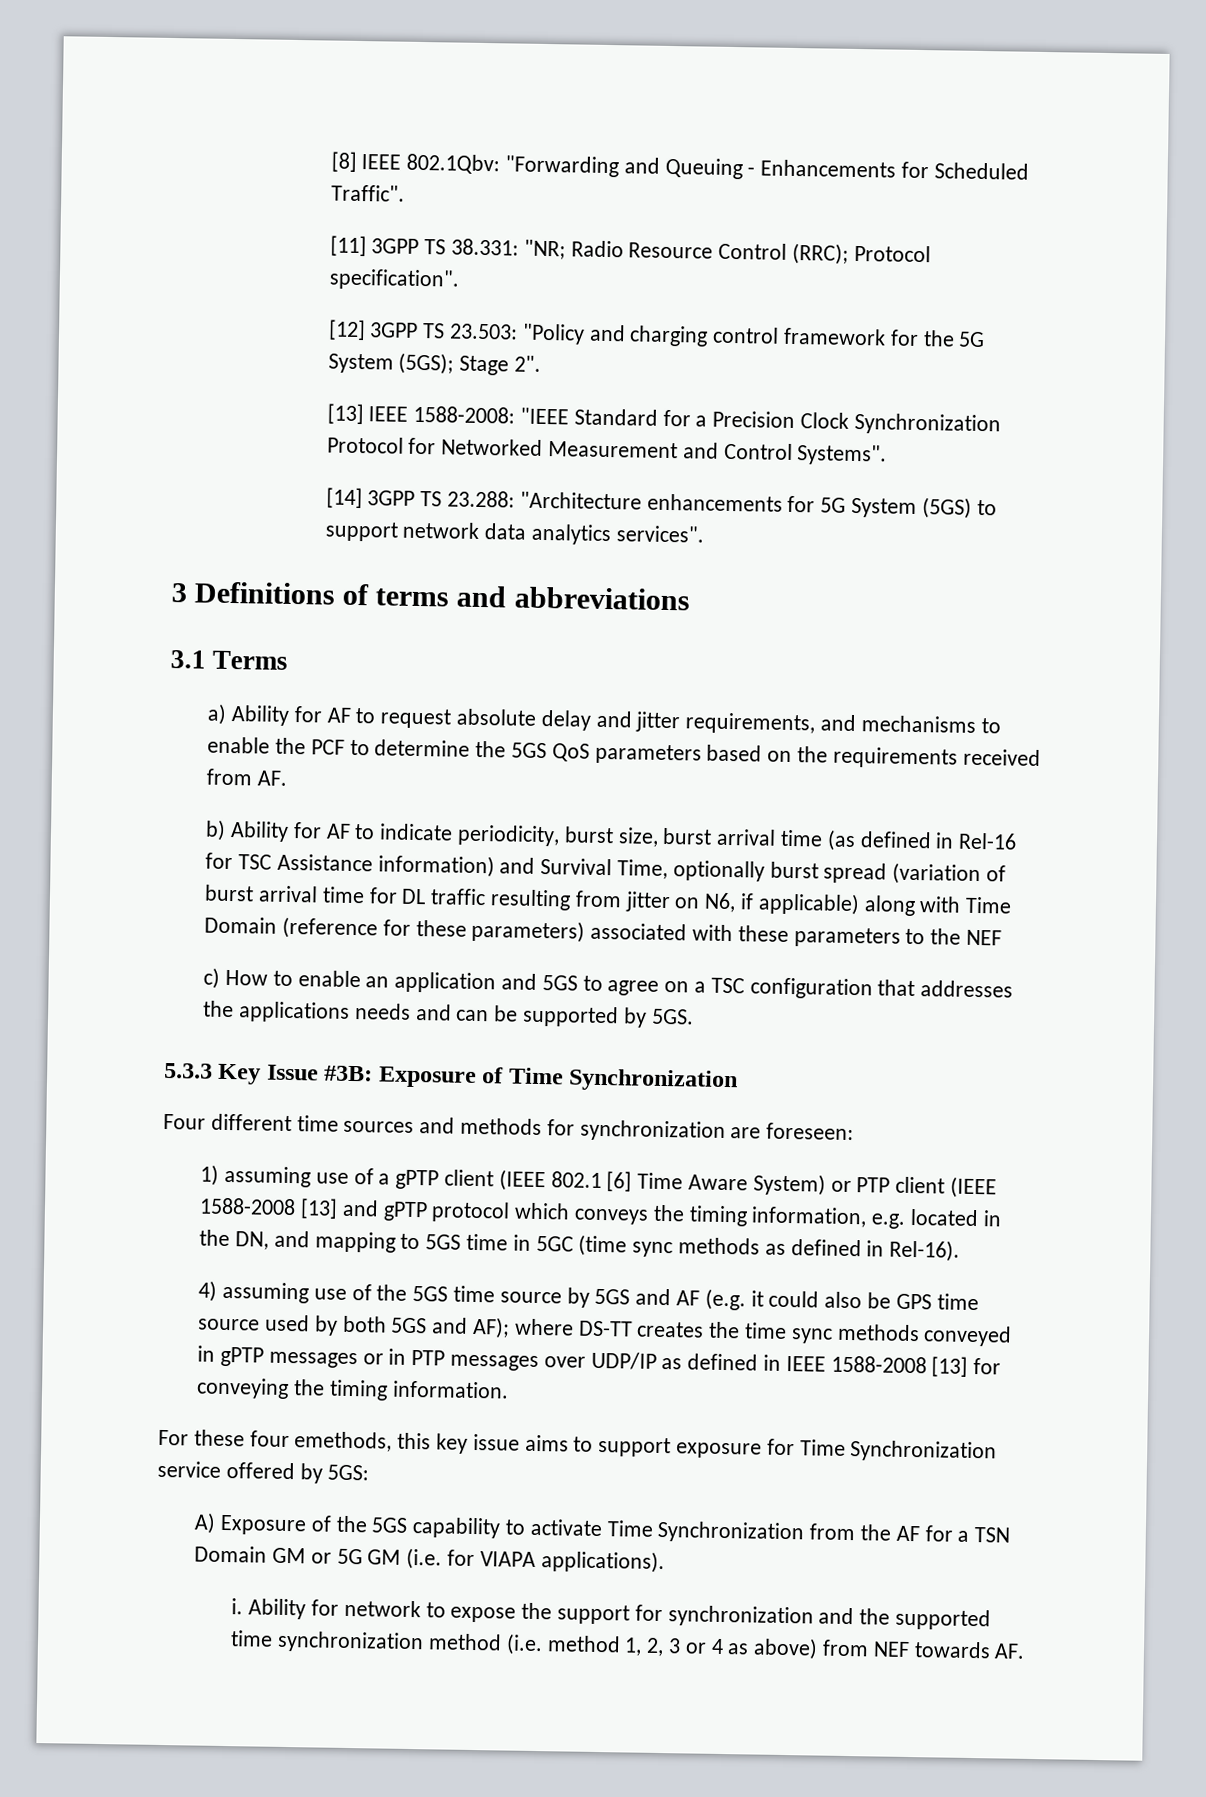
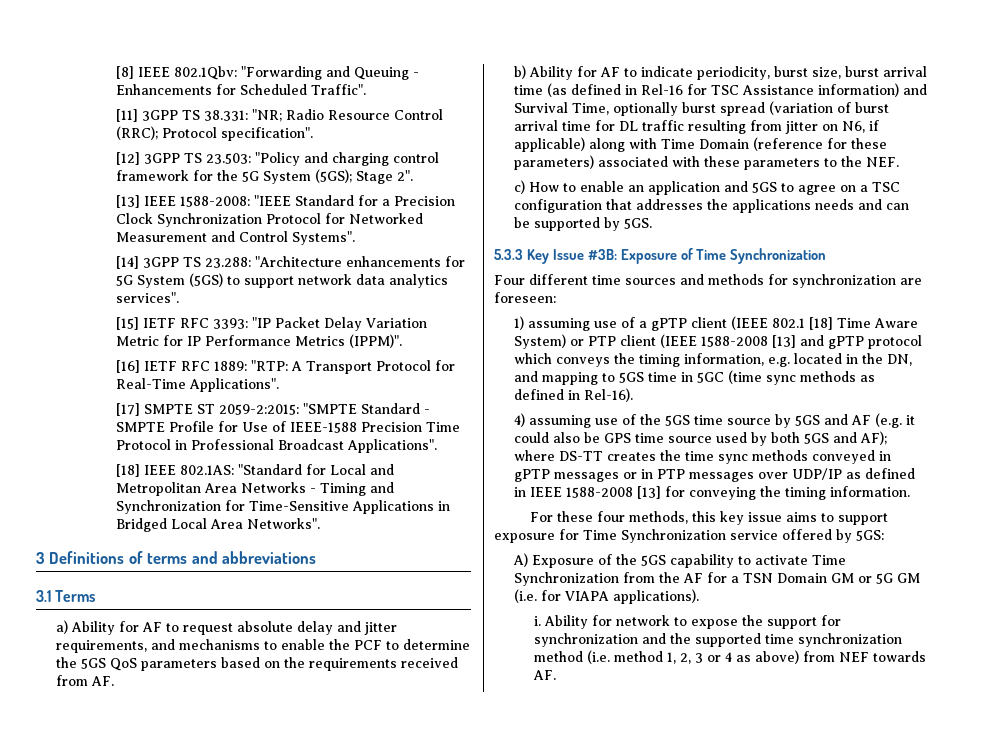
+ [15] IETF RFC 3393: "IP Packet Delay Variation Metric for IP Performance Metrics (IPPM)".
+ [16] IETF RFC 1889: "RTP: A Transport Protocol for Real-Time Applications".
+ [17] SMPTE ST 2059-2:2015: "SMPTE Standard - SMPTE Profile for Use of IEEE-1588 Precision Time Protocol in Professional Broadcast Applications".
+ [18] IEEE 802.1AS: "Standard for Local and Metropolitan Area Networks - Timing and Synchronization for Time-Sensitive Applications in Bridged Local Area Networks".
- b) Ability for AF to indicate periodicity, burst size, burst arrival time (as defined in Rel-16 for TSC Assistance information) and Survival Time, optionally burst spread (variation of burst arrival time for DL traffic resulting from jitter on N6, if applicable) along with Time Domain (reference for these parameters) associated with these parameters to the NEF
+ b) Ability for AF to indicate periodicity, burst size, burst arrival time (as defined in Rel-16 for TSC Assistance information) and Survival Time, optionally burst spread (variation of burst arrival time for DL traffic resulting from jitter on N6, if applicable) along with Time Domain (reference for these parameters) associated with these parameters to the NEF.
- 1) assuming use of a gPTP client (IEEE 802.1 [6] Time Aware System) or PTP client (IEEE 1588-2008 [13] and gPTP protocol which conveys the timing information, e.g. located in the DN, and mapping to 5GS time in 5GC (time sync methods as defined in Rel-16).
+ 1) assuming use of a gPTP client (IEEE 802.1 [18] Time Aware System) or PTP client (IEEE 1588-2008 [13] and gPTP protocol which conveys the timing information, e.g. located in the DN, and mapping to 5GS time in 5GC (time sync methods as defined in Rel-16).
- For these four emethods, this key issue aims to support exposure for Time Synchronization service offered by 5GS:
+ For these four methods, this key issue aims to support exposure for Time Synchronization service offered by 5GS:

